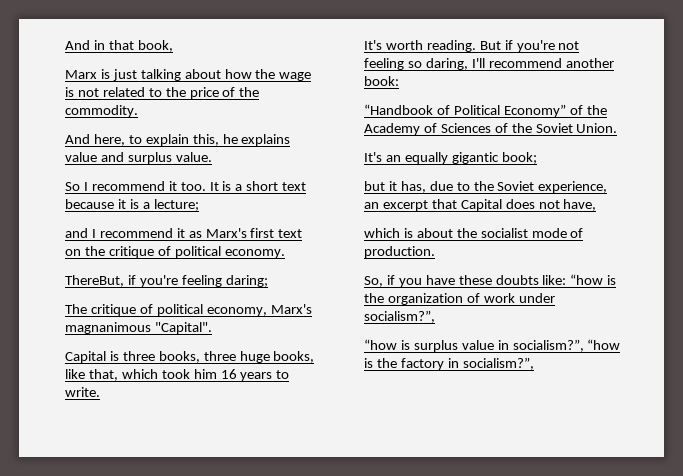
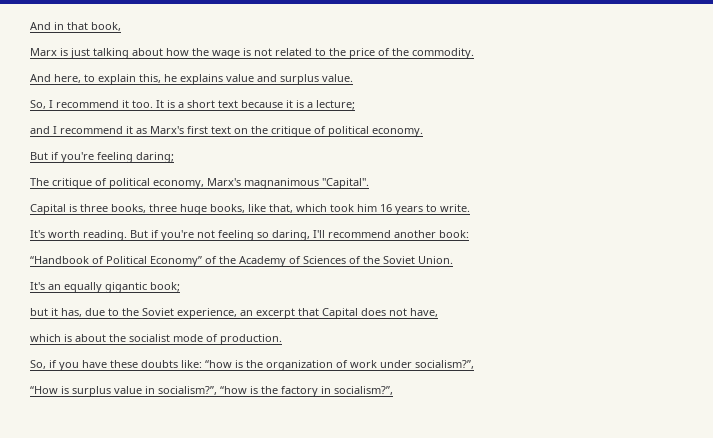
- So I recommend it too.
+ So, I recommend it too.
- ThereBut, if you're feeling daring;
+ But if you're feeling daring;
- “how is surplus value in socialism?”, “how is the factory in socialism?”,
+ “How is surplus value in socialism?”, “how is the factory in socialism?”,

